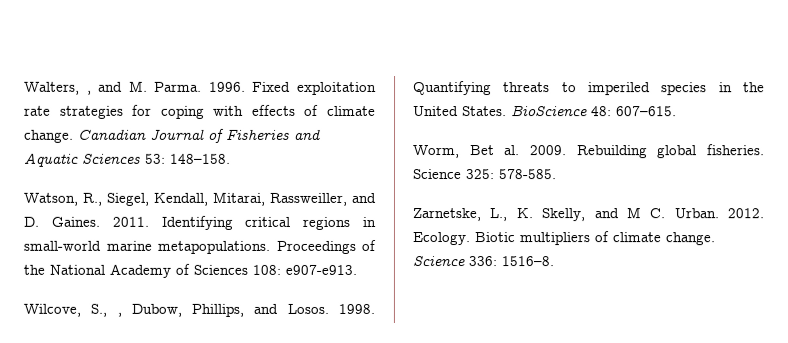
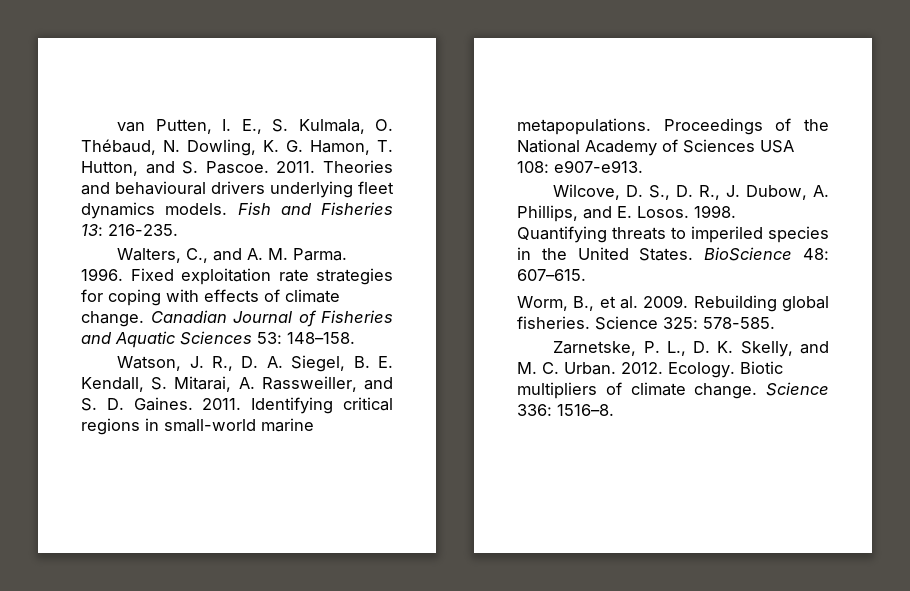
- Walters, , and M. Parma.
+ van Putten, I. E., S. Kulmala, O. Thébaud, N. Dowling, K. G. Hamon, T. Hutton, and S. Pascoe. 2011. Theories and behavioural drivers underlying fleet dynamics models. Fish and Fisheries 13: 216-235.
+ Walters, C., and A. M. Parma.
- Watson, R., Siegel, Kendall, Mitarai, Rassweiller, and D. Gaines.
+ Watson, J. R., D. A. Siegel, B. E. Kendall, S. Mitarai, A. Rassweiller, and S. D. Gaines.
- Proceedings of the National Academy of Sciences 108: e907-e913.
+ Proceedings of the National Academy of Sciences USA 108: e907-e913.
- Wilcove, S., , Dubow, Phillips, and Losos.
+ Wilcove, D. S., D. R., J. Dubow, A. Phillips, and E. Losos.
- Worm, Bet al. 2009.
+ Worm, B., et al. 2009.
- Zarnetske, L., K. Skelly, and M C. Urban.
+ Zarnetske, P. L., D. K. Skelly, and M. C. Urban.

